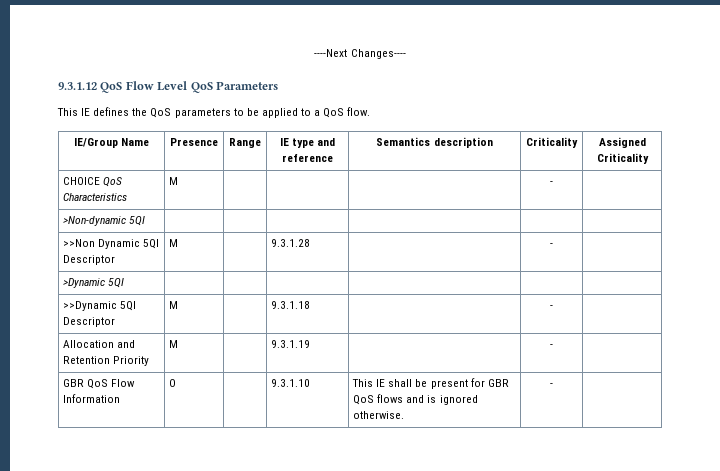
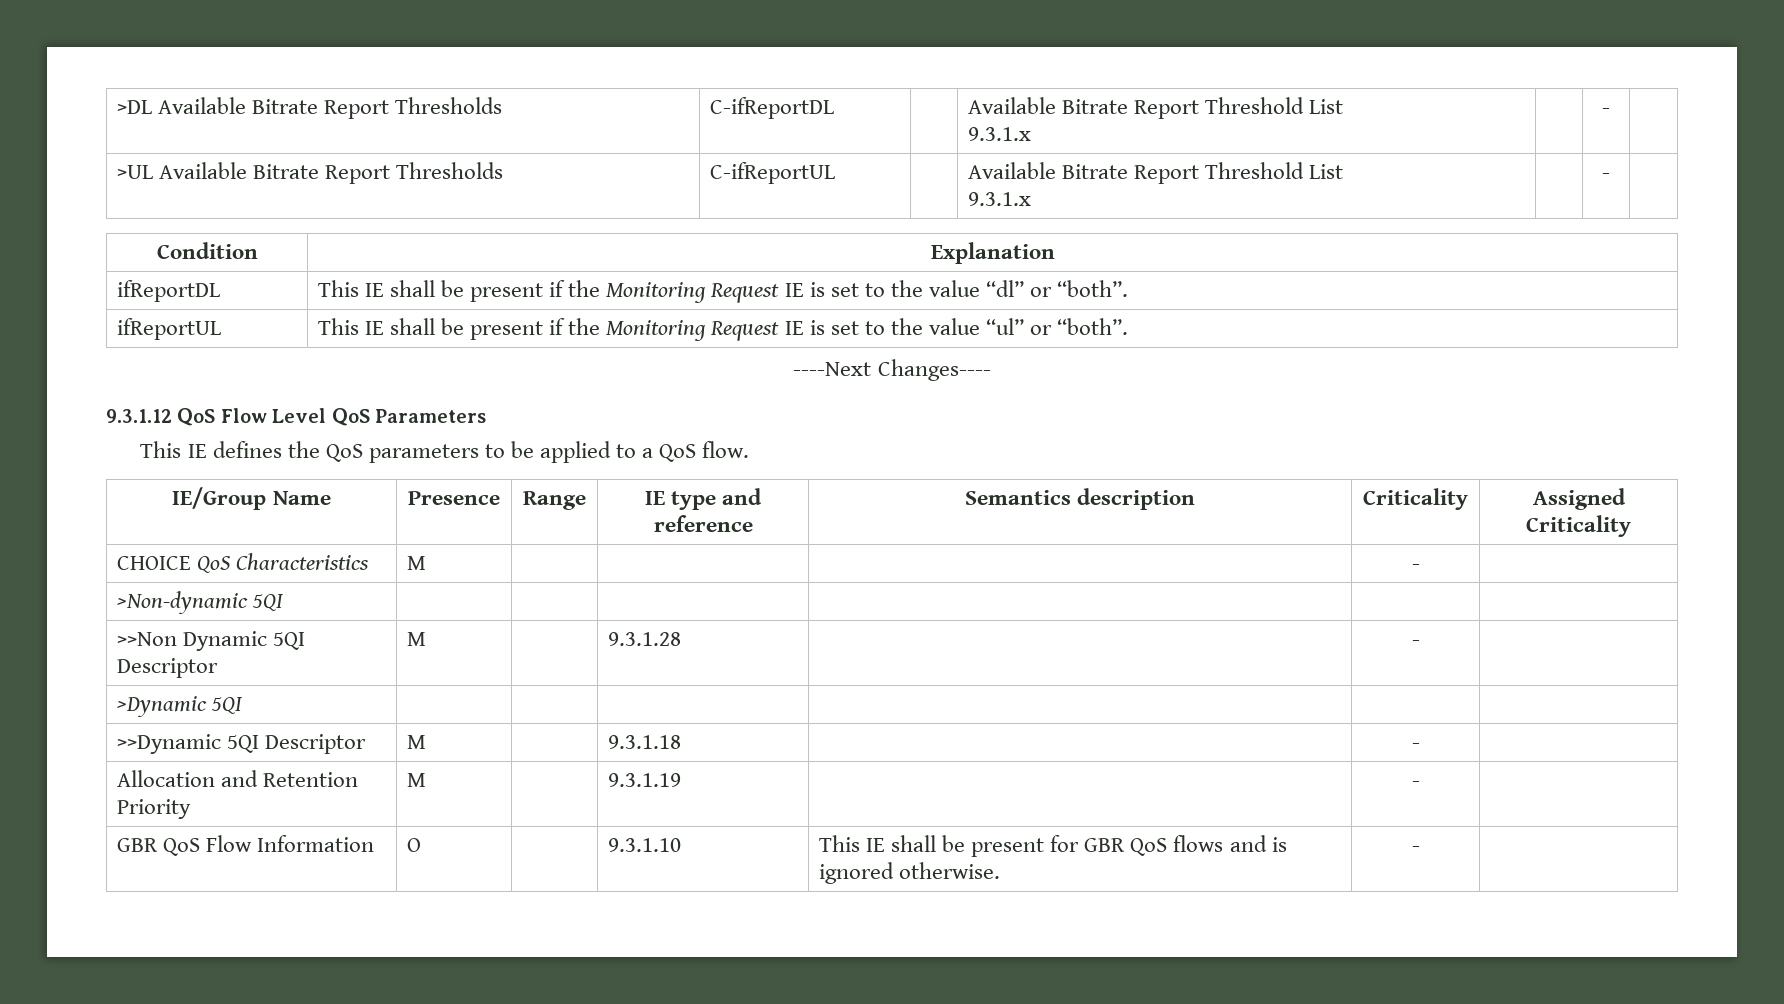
+ >DL Available Bitrate Report Thresholds | C-ifReportDL | | Available Bitrate Report Threshold List
+ 9.3.1.x | | - |
+ >UL Available Bitrate Report Thresholds | C-ifReportUL | | Available Bitrate Report Threshold List
+ 9.3.1.x | | - |
+ Condition | Explanation
+ ifReportDL | This IE shall be present if the Monitoring Request IE is set to the value “dl” or “both”.
+ ifReportUL | This IE shall be present if the Monitoring Request IE is set to the value “ul” or “both”.

